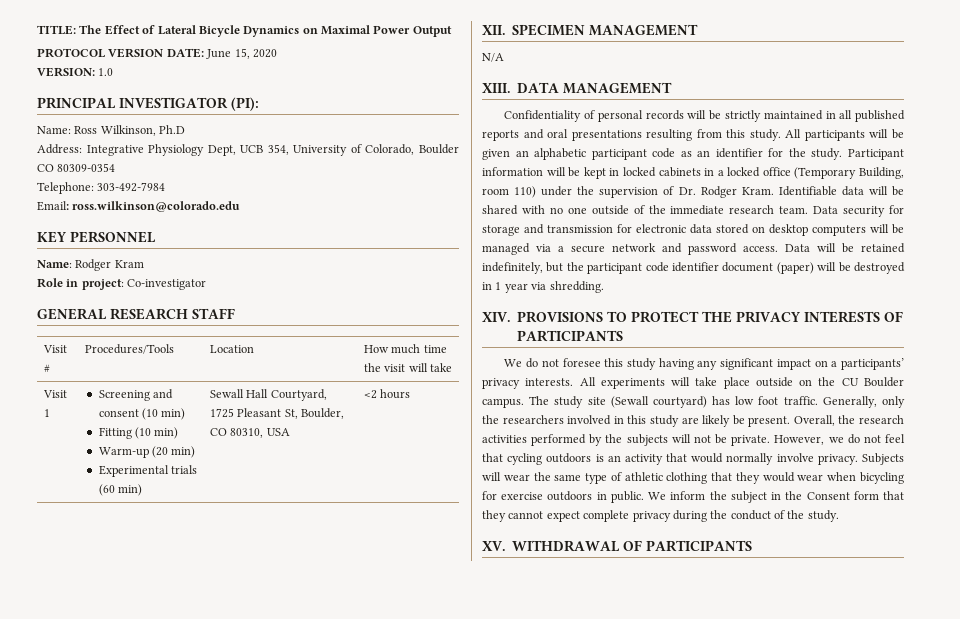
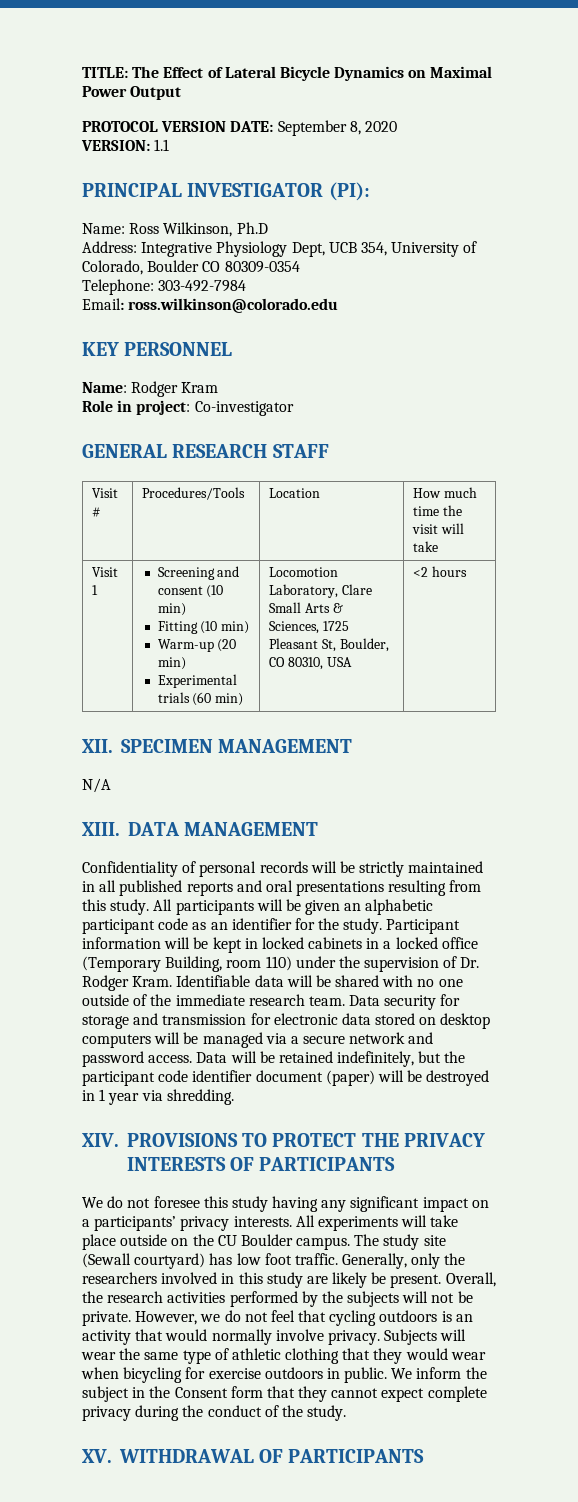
- PROTOCOL VERSION DATE: June 15, 2020
+ PROTOCOL VERSION DATE: September 8, 2020
- VERSION: 1.0
+ VERSION: 1.1
  Visit 1 | Screening and consent (10 min)
  Fitting (10 min)
  Warm-up (20 min)
- Experimental trials (60 min) | Sewall Hall Courtyard, 1725 Pleasant St, Boulder, CO 80310, USA | <2 hours
+ Experimental trials (60 min) | Locomotion Laboratory, Clare Small Arts & Sciences, 1725 Pleasant St, Boulder, CO 80310, USA | <2 hours

